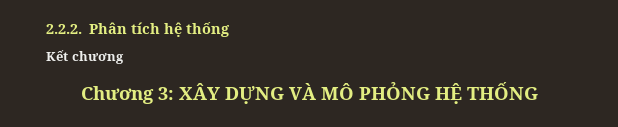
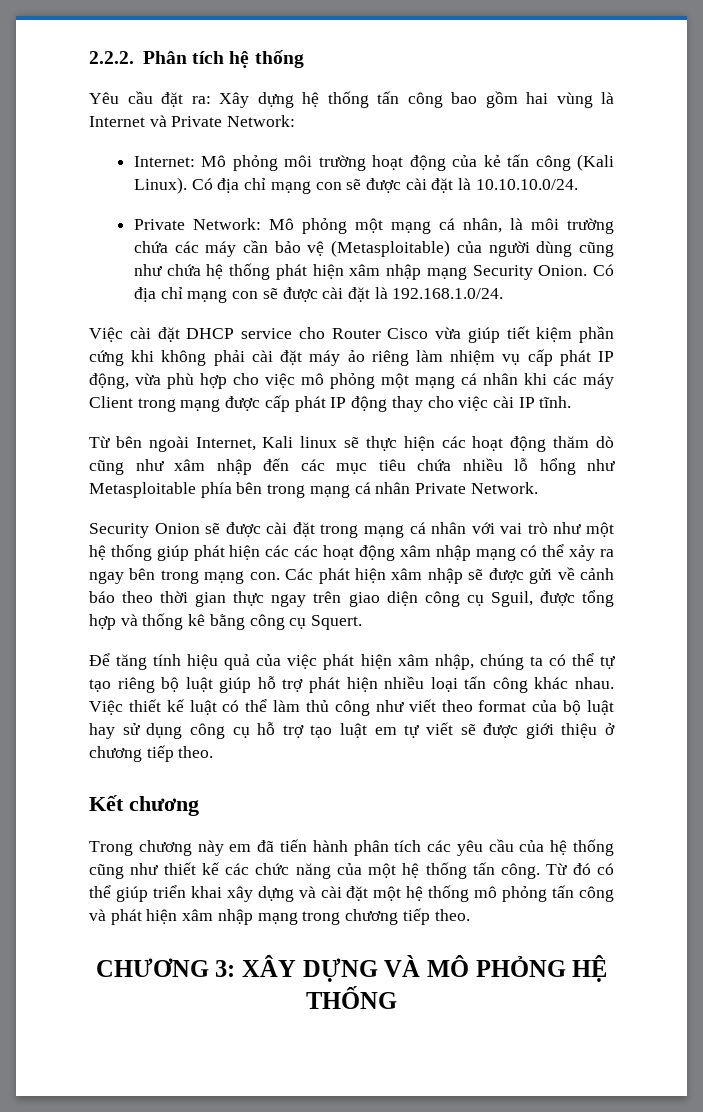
+ Yêu cầu đặt ra: Xây dựng hệ thống tấn công bao gồm hai vùng là Internet và Private Network:
+ Internet: Mô phỏng môi trường hoạt động của kẻ tấn công (Kali Linux). Có địa chỉ mạng con sẽ được cài đặt là 10.10.10.0/24.
+ Private Network: Mô phỏng một mạng cá nhân, là môi trường chứa các máy cần bảo vệ (Metasploitable) của người dùng cũng như chứa hệ thống phát hiện xâm nhập mạng Security Onion. Có địa chỉ mạng con sẽ được cài đặt là 192.168.1.0/24.
+ Việc cài đặt DHCP service cho Router Cisco vừa giúp tiết kiệm phần cứng khi không phải cài đặt máy ảo riêng làm nhiệm vụ cấp phát IP động, vừa phù hợp cho việc mô phỏng một mạng cá nhân khi các máy Client trong mạng được cấp phát IP động thay cho việc cài IP tĩnh.
+ Từ bên ngoài Internet, Kali linux sẽ thực hiện các hoạt động thăm dò cũng như xâm nhập đến các mục tiêu chứa nhiều lỗ hổng như Metasploitable phía bên trong mạng cá nhân Private Network.
+ Security Onion sẽ được cài đặt trong mạng cá nhân với vai trò như một hệ thống giúp phát hiện các các hoạt động xâm nhập mạng có thể xảy ra ngay bên trong mạng con. Các phát hiện xâm nhập sẽ được gửi về cảnh báo theo thời gian thực ngay trên giao diện công cụ Sguil, được tổng hợp và thống kê bằng công cụ Squert.
+ Để tăng tính hiệu quả của việc phát hiện xâm nhập, chúng ta có thể tự tạo riêng bộ luật giúp hỗ trợ phát hiện nhiều loại tấn công khác nhau. Việc thiết kế luật có thể làm thủ công như viết theo format của bộ luật hay sử dụng công cụ hỗ trợ tạo luật em tự viết sẽ được giới thiệu ở chương tiếp theo.
  Kết chương
- Chương 3: XÂY DỰNG VÀ MÔ PHỎNG HỆ THỐNG
+ Trong chương này em đã tiến hành phân tích các yêu cầu của hệ thống cũng như thiết kế các chức năng của một hệ thống tấn công. Từ đó có thể giúp triển khai xây dựng và cài đặt một hệ thống mô phỏng tấn công và phát hiện xâm nhập mạng trong chương tiếp theo.
+ CHƯƠNG 3: XÂY DỰNG VÀ MÔ PHỎNG HỆ THỐNG

